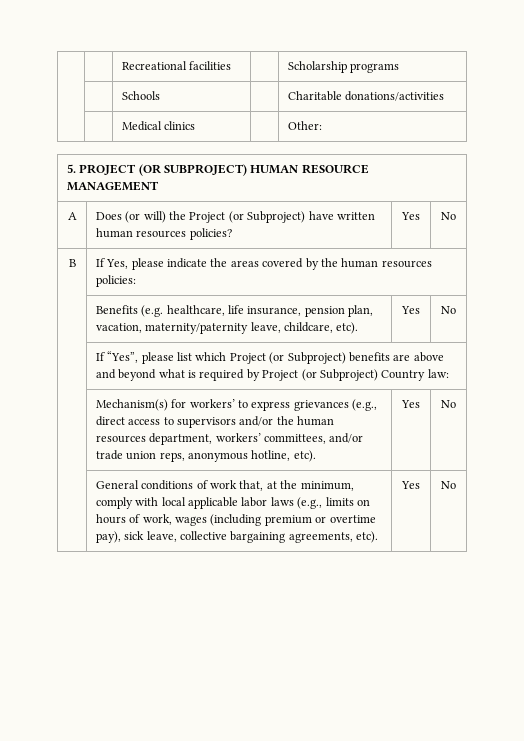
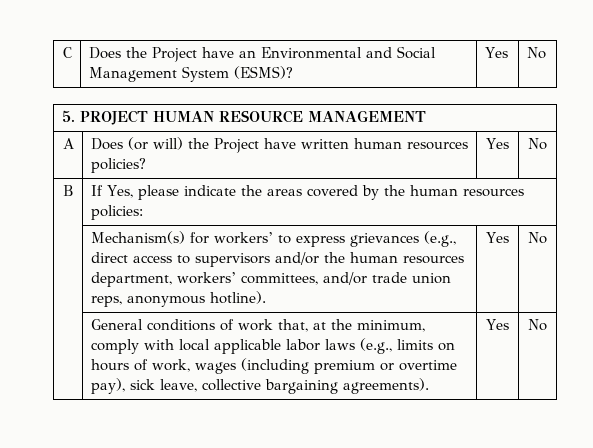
- | | Recreational facilities | | Scholarship programs
- | | Schools | | Charitable donations/activities
- | | Medical clinics | | Other:
+ C | Does the Project have an Environmental and Social Management System (ESMS)? | Yes | No
- 5. PROJECT (OR SUBPROJECT) HUMAN RESOURCE MANAGEMENT
+ 5. PROJECT HUMAN RESOURCE MANAGEMENT
- A | Does (or will) the Project (or Subproject) have written human resources policies? | Yes | No
+ A | Does (or will) the Project have written human resources policies? | Yes | No
- | Benefits (e.g. healthcare, life insurance, pension plan, vacation, maternity/paternity leave, childcare, etc). | Yes | No
- | If “Yes”, please list which Project (or Subproject) benefits are above and beyond what is required by Project (or Subproject) Country law:
- | Mechanism(s) for workers’ to express grievances (e.g., direct access to supervisors and/or the human resources department, workers’ committees, and/or trade union reps, anonymous hotline, etc). | Yes | No
+ | Mechanism(s) for workers’ to express grievances (e.g., direct access to supervisors and/or the human resources department, workers’ committees, and/or trade union reps, anonymous hotline). | Yes | No
- | General conditions of work that, at the minimum, comply with local applicable labor laws (e.g., limits on hours of work, wages (including premium or overtime pay), sick leave, collective bargaining agreements, etc). | Yes | No
+ | General conditions of work that, at the minimum, comply with local applicable labor laws (e.g., limits on hours of work, wages (including premium or overtime pay), sick leave, collective bargaining agreements). | Yes | No

